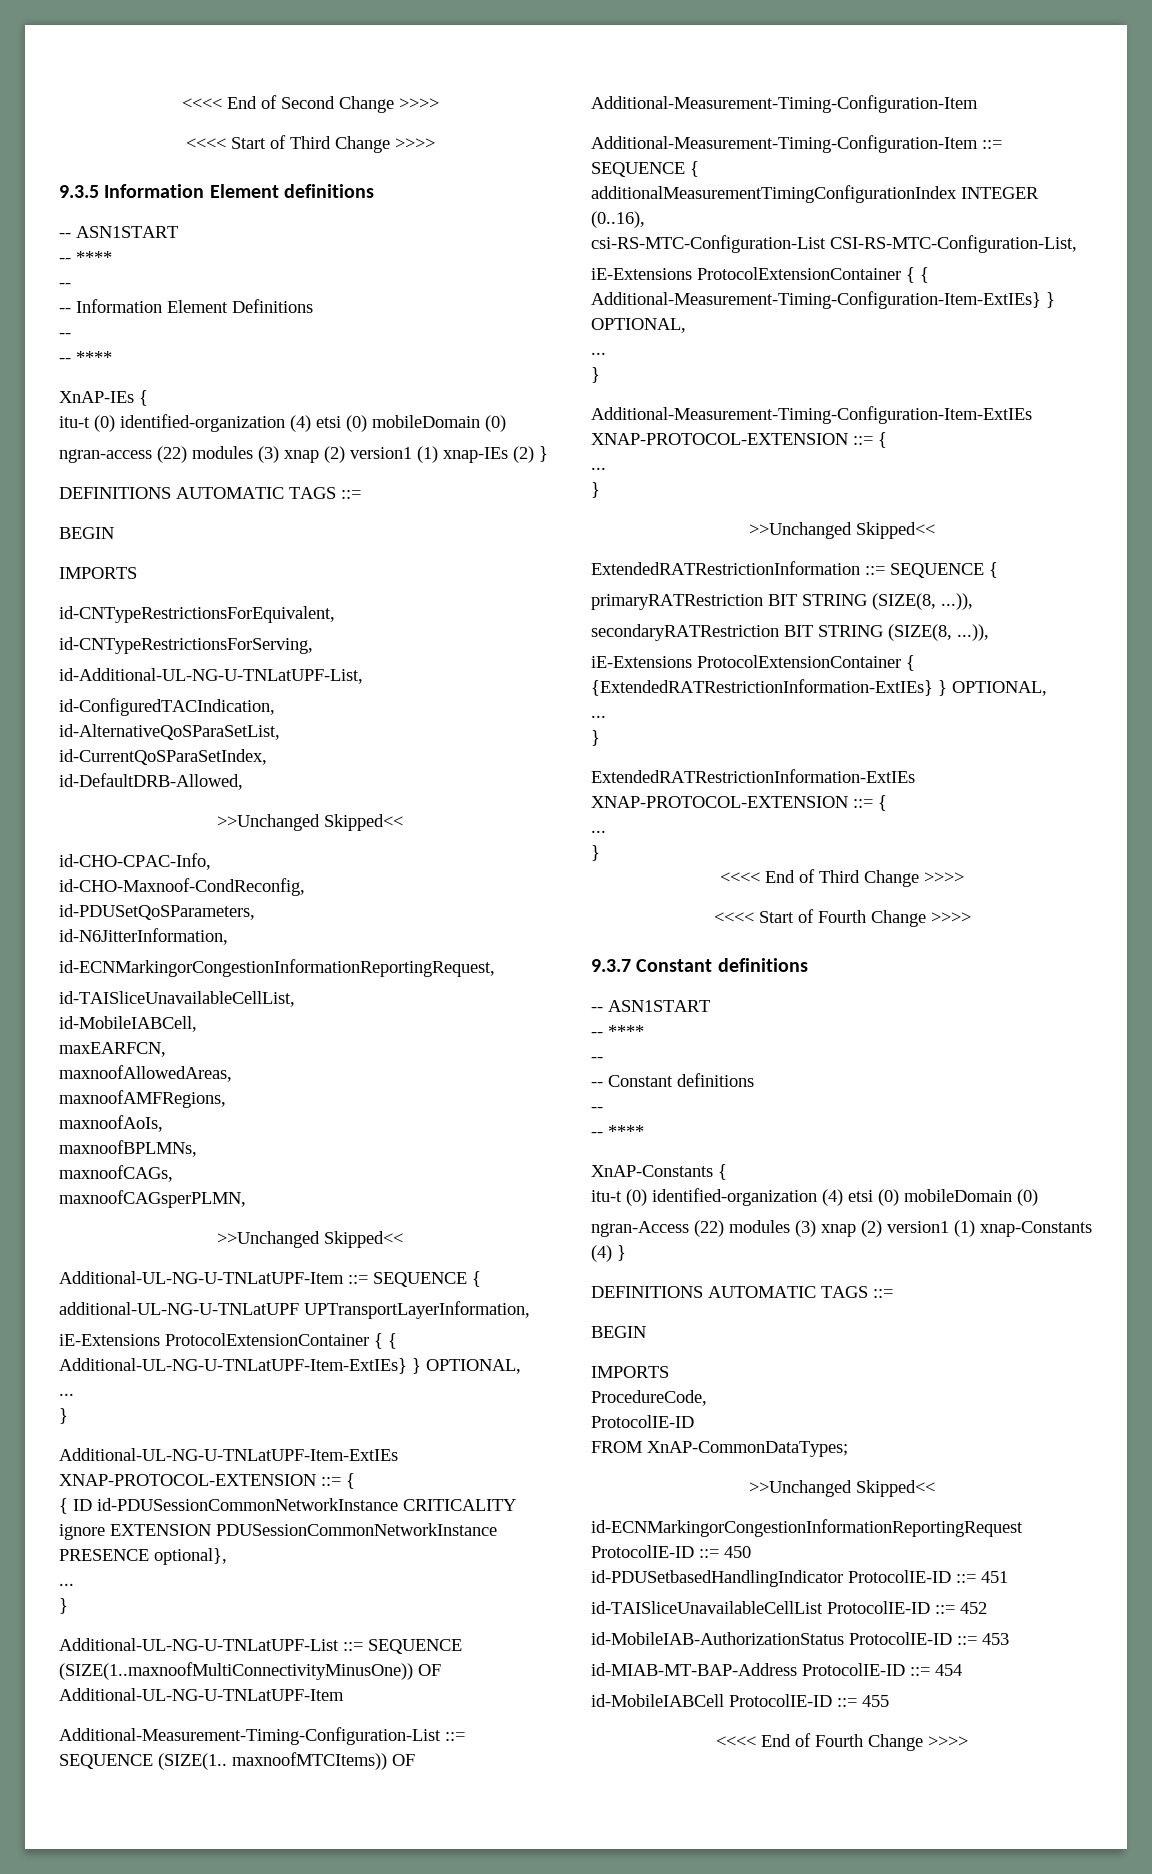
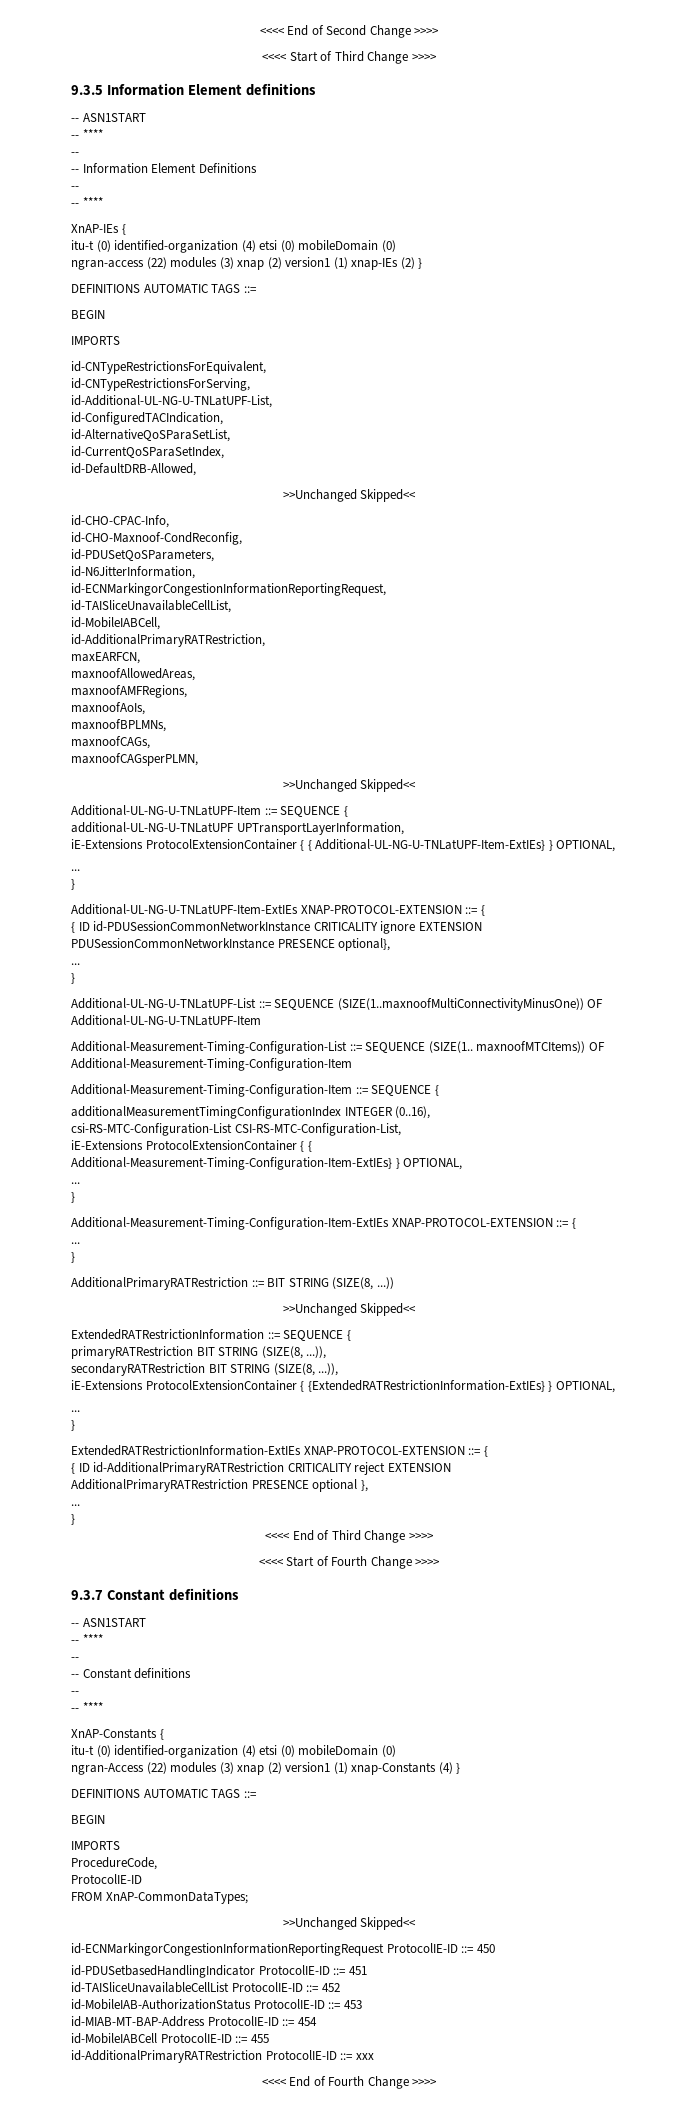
+ id-AdditionalPrimaryRATRestriction,
+ AdditionalPrimaryRATRestriction ::= BIT STRING (SIZE(8, ...))
+ { ID id-AdditionalPrimaryRATRestriction CRITICALITY reject EXTENSION AdditionalPrimaryRATRestriction PRESENCE optional },
+ id-AdditionalPrimaryRATRestriction ProtocolIE-ID ::= xxx

